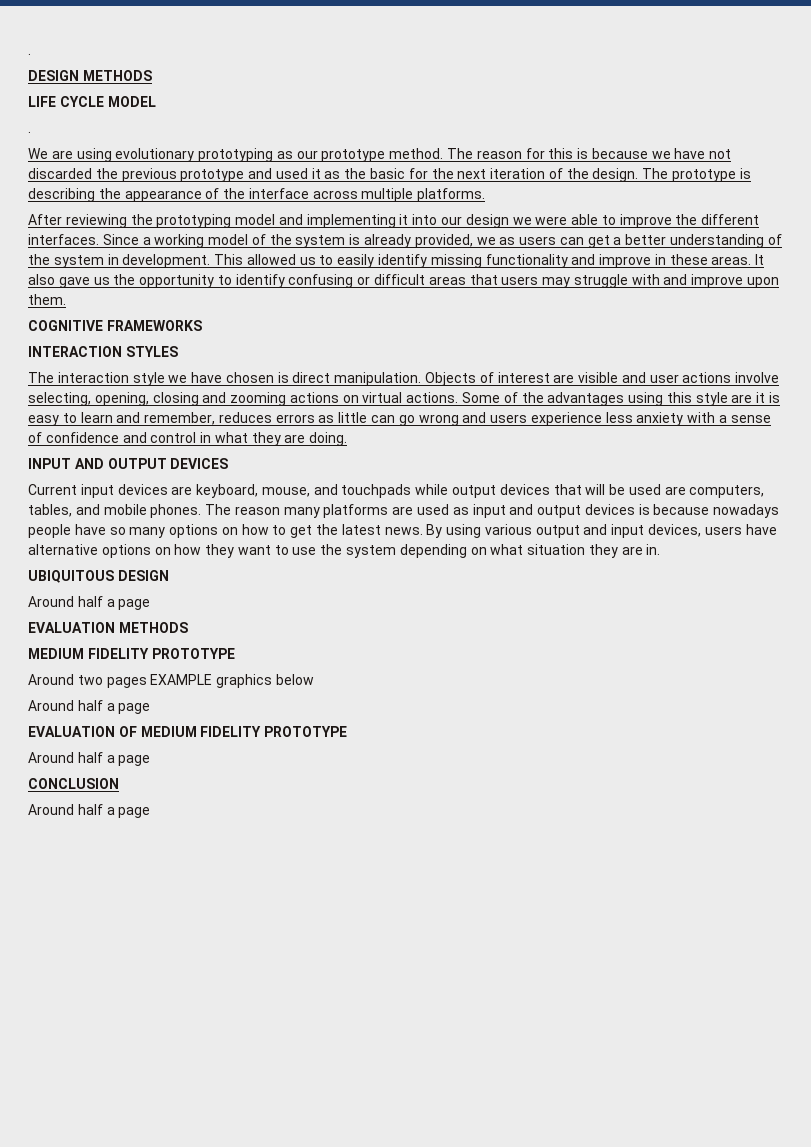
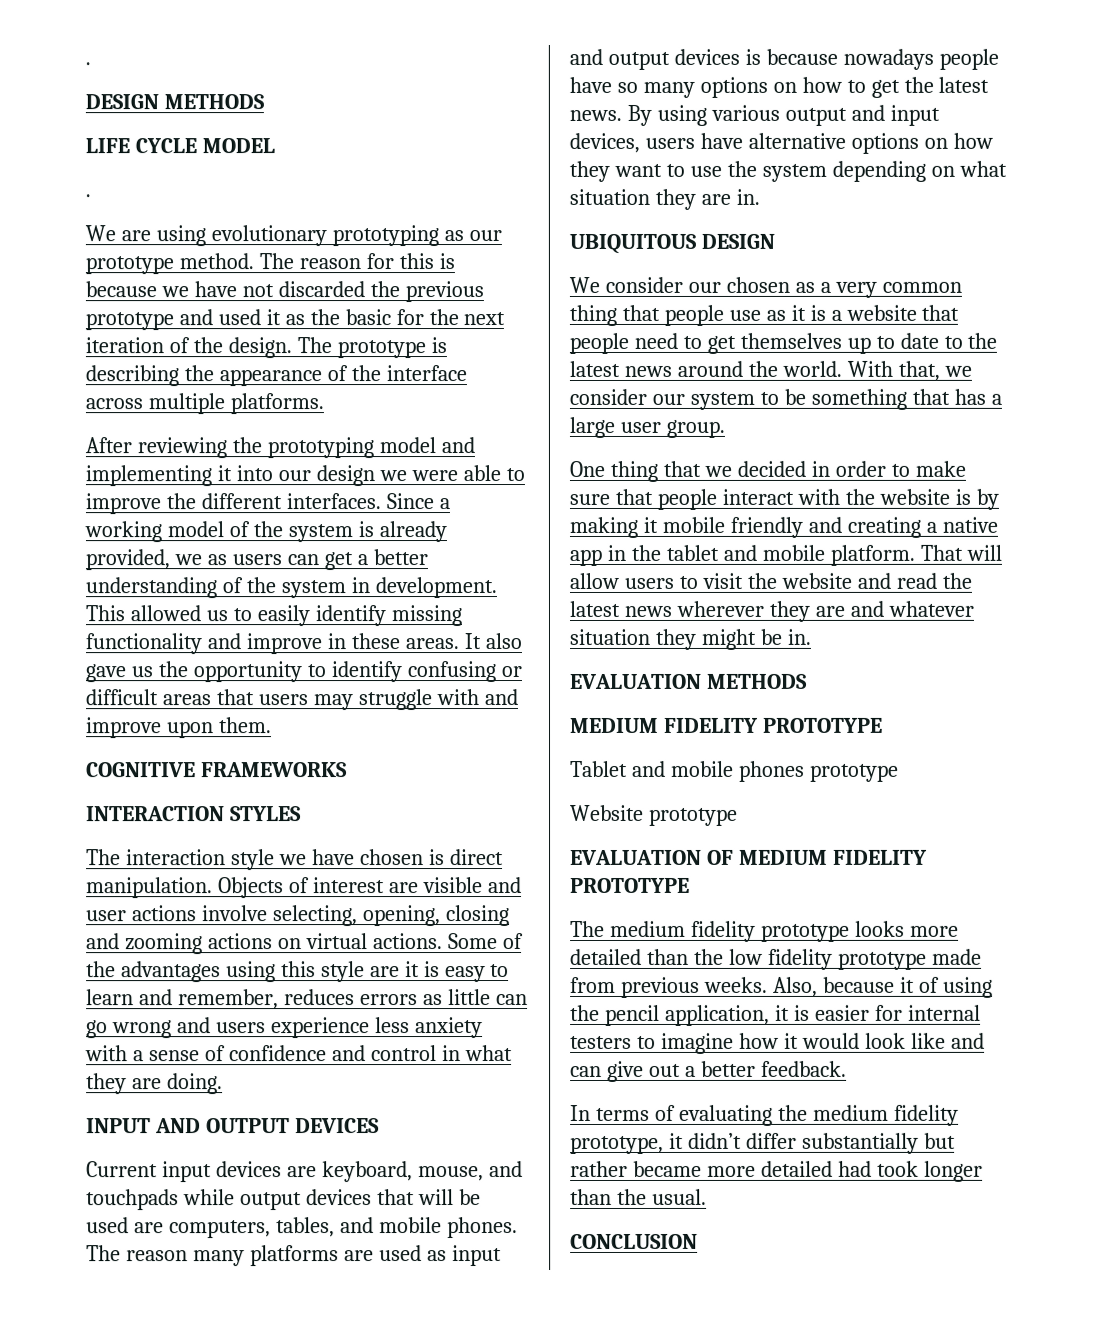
  UBIQUITOUS DESIGN
- Around half a page
+ We consider our chosen as a very common thing that people use as it is a website that people need to get themselves up to date to the latest news around the world. With that, we consider our system to be something that has a large user group.
+ One thing that we decided in order to make sure that people interact with the website is by making it mobile friendly and creating a native app in the tablet and mobile platform. That will allow users to visit the website and read the latest news wherever they are and whatever situation they might be in.
- Around two pages EXAMPLE graphics below
- Around half a page
+ Tablet and mobile phones prototype
+ Website prototype
  EVALUATION OF MEDIUM FIDELITY PROTOTYPE
- Around half a page
+ The medium fidelity prototype looks more detailed than the low fidelity prototype made from previous weeks. Also, because it of using the pencil application, it is easier for internal testers to imagine how it would look like and can give out a better feedback.
+ In terms of evaluating the medium fidelity prototype, it didn’t differ substantially but rather became more detailed had took longer than the usual.
  CONCLUSION
- Around half a page

